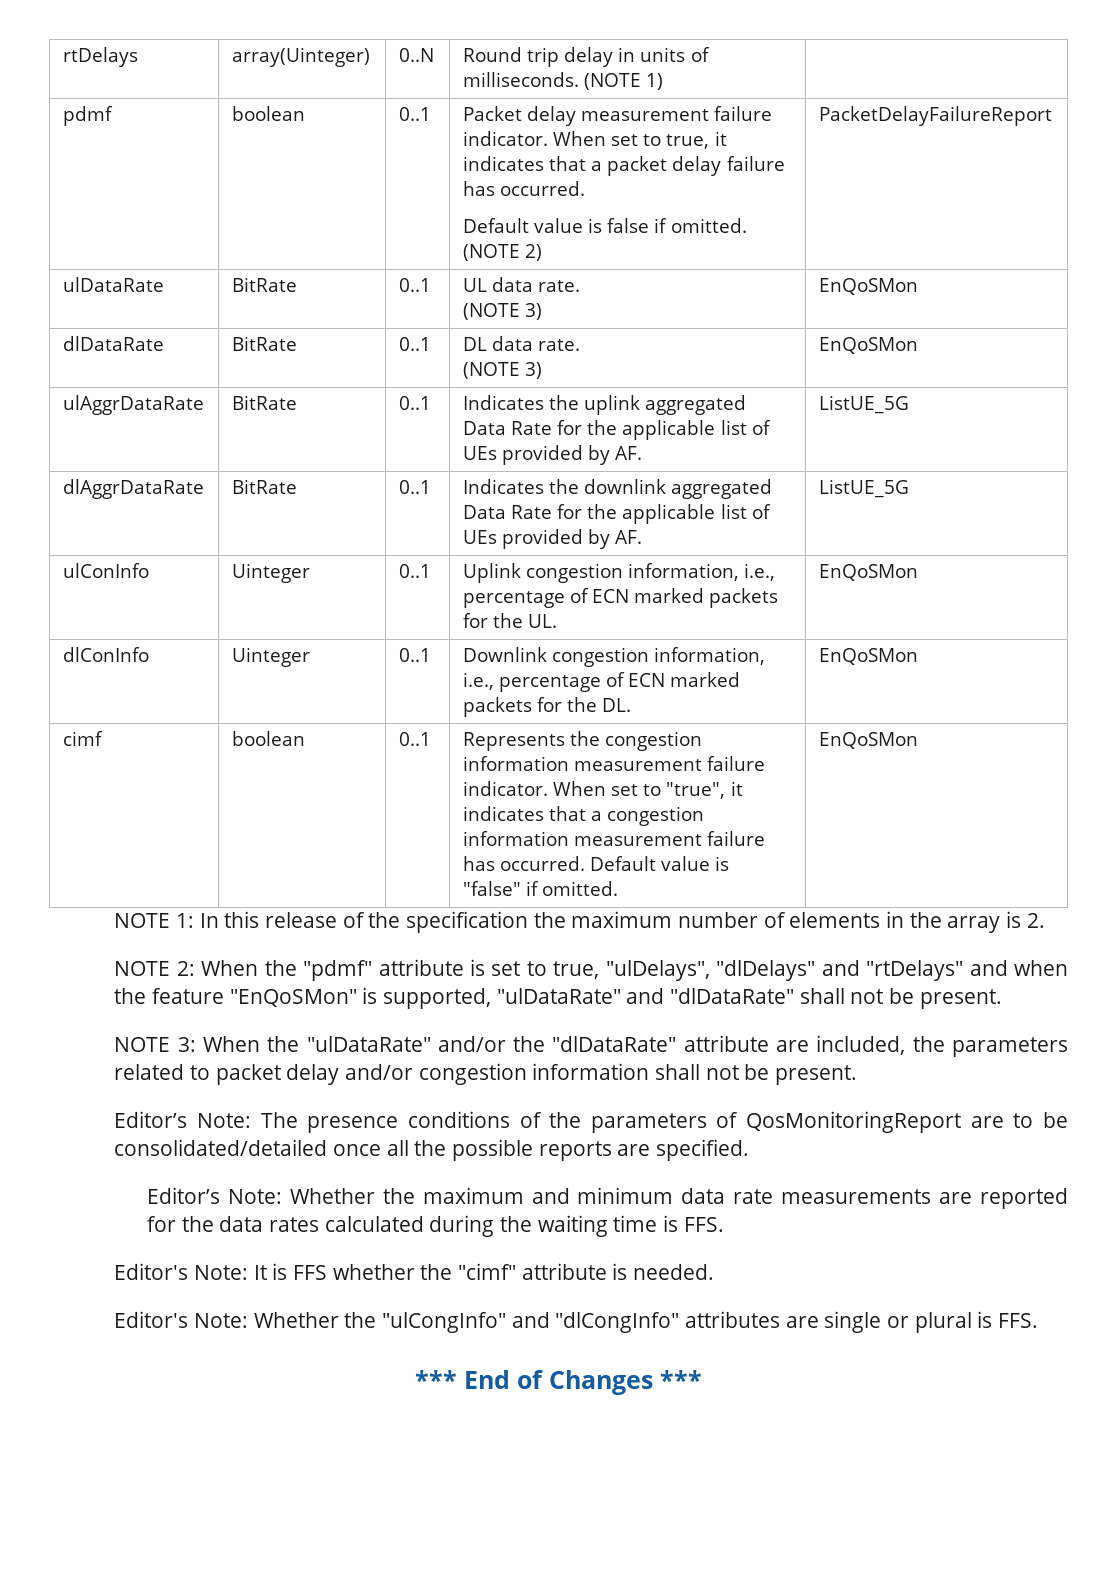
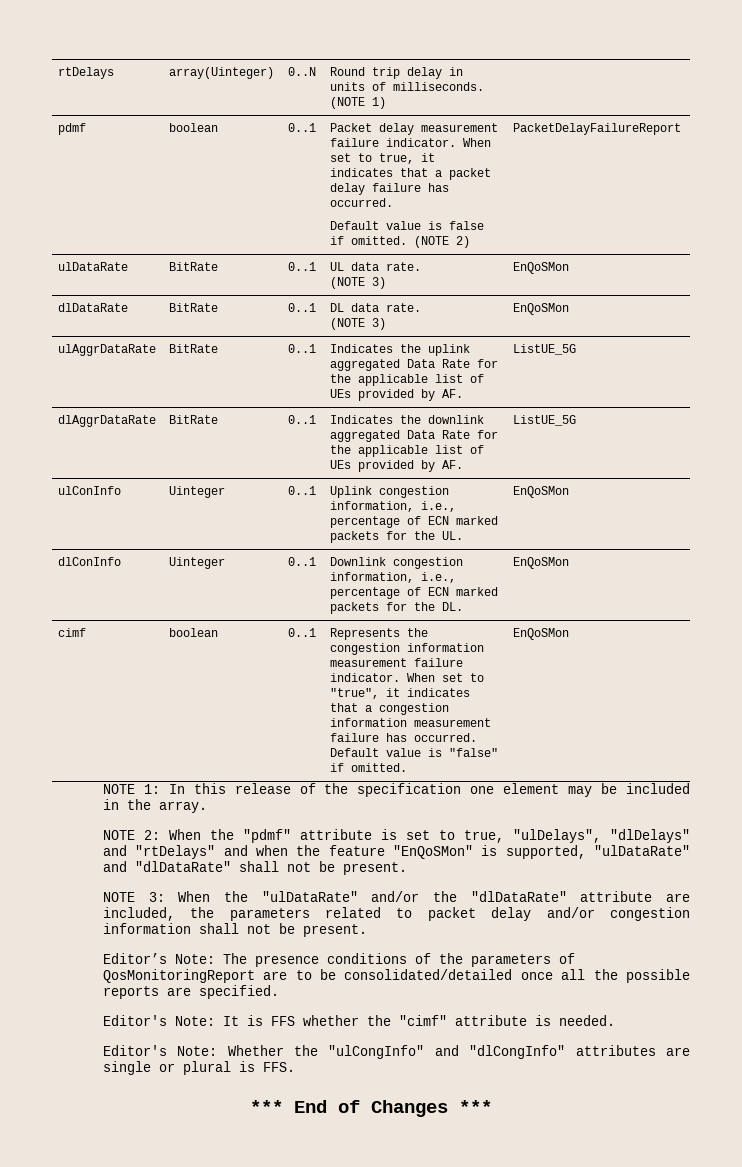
- NOTE 1: In this release of the specification the maximum number of elements in the array is 2.
+ NOTE 1: In this release of the specification one element may be included in the array.
- Editor’s Note: Whether the maximum and minimum data rate measurements are reported for the data rates calculated during the waiting time is FFS.

